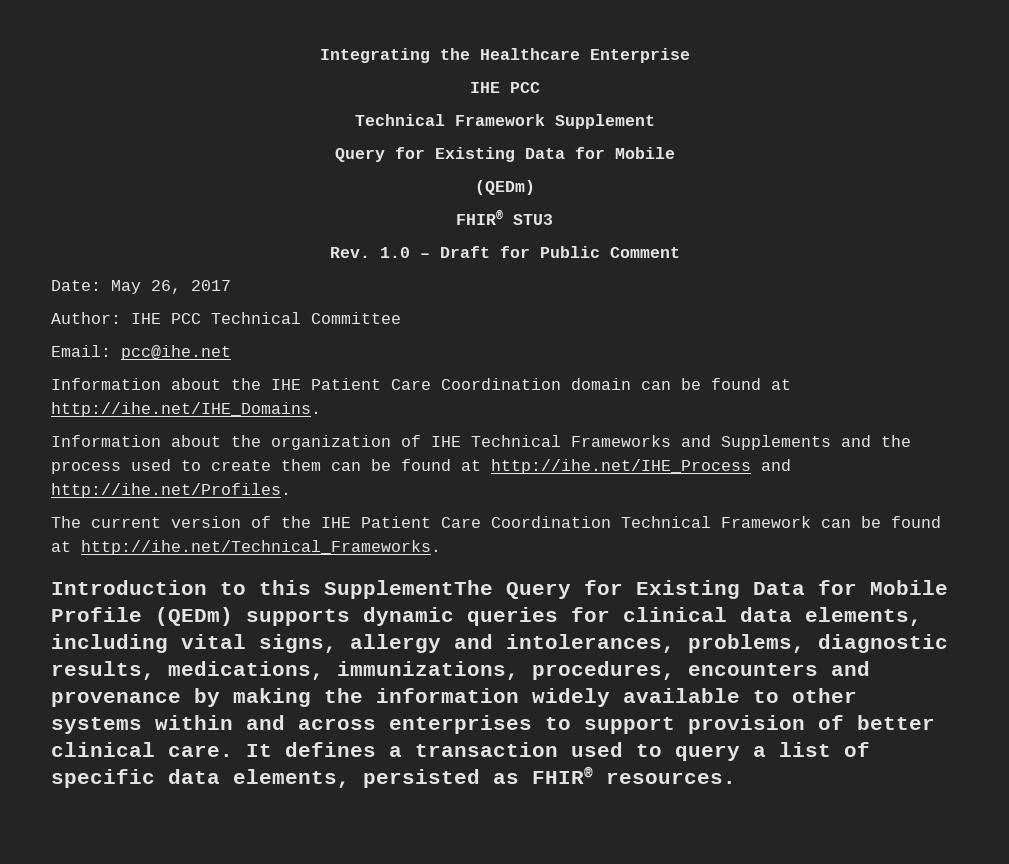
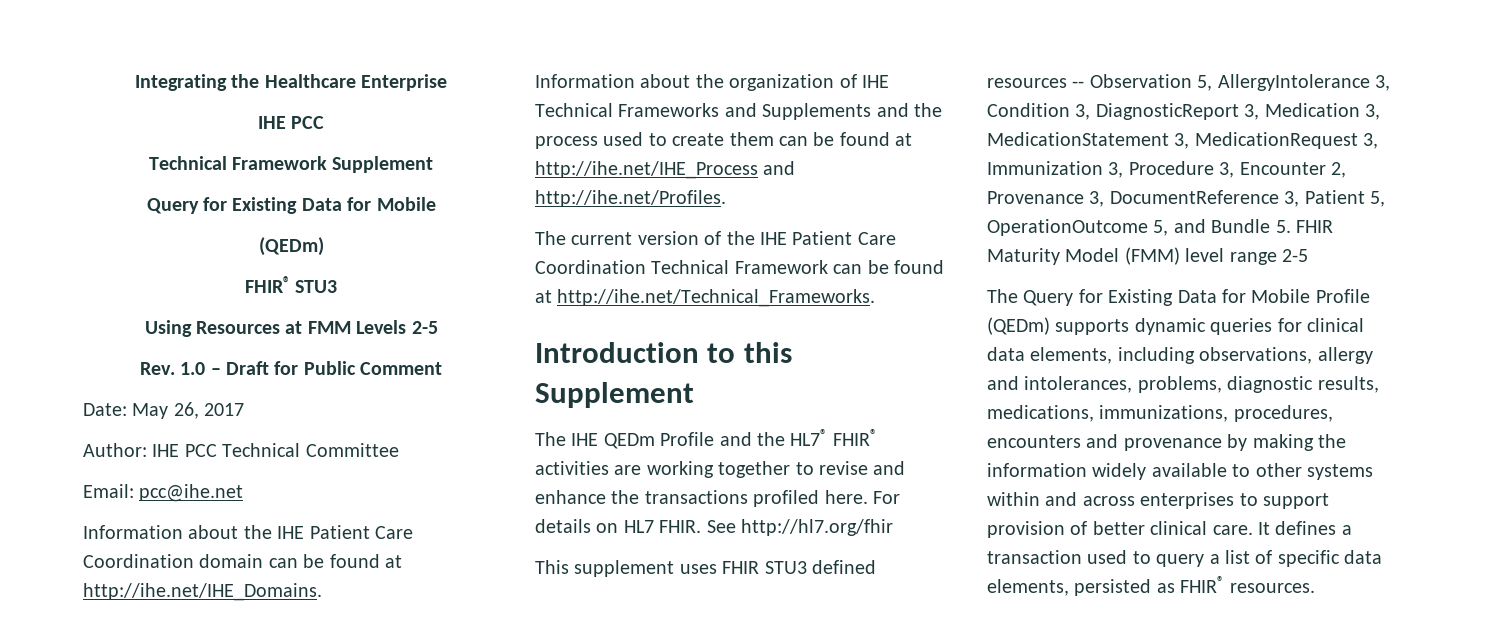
+ Using Resources at FMM Levels 2-5
- Introduction to this SupplementThe Query for Existing Data for Mobile Profile (QEDm) supports dynamic queries for clinical data elements, including vital signs, allergy and intolerances, problems, diagnostic results, medications, immunizations, procedures, encounters and provenance by making the information widely available to other systems within and across enterprises to support provision of better clinical care.
+ Introduction to this Supplement
+ The IHE QEDm Profile and the HL7® FHIR® activities are working together to revise and enhance the transactions profiled here. For details on HL7 FHIR. See http://hl7.org/fhir
+ This supplement uses FHIR STU3 defined resources -- Observation 5, AllergyIntolerance 3, Condition 3, DiagnosticReport 3, Medication 3, MedicationStatement 3, MedicationRequest 3, Immunization 3, Procedure 3, Encounter 2, Provenance 3, DocumentReference 3, Patient 5, OperationOutcome 5, and Bundle 5. FHIR Maturity Model (FMM) level range 2-5
+ The Query for Existing Data for Mobile Profile (QEDm) supports dynamic queries for clinical data elements, including observations, allergy and intolerances, problems, diagnostic results, medications, immunizations, procedures, encounters and provenance by making the information widely available to other systems within and across enterprises to support provision of better clinical care.

